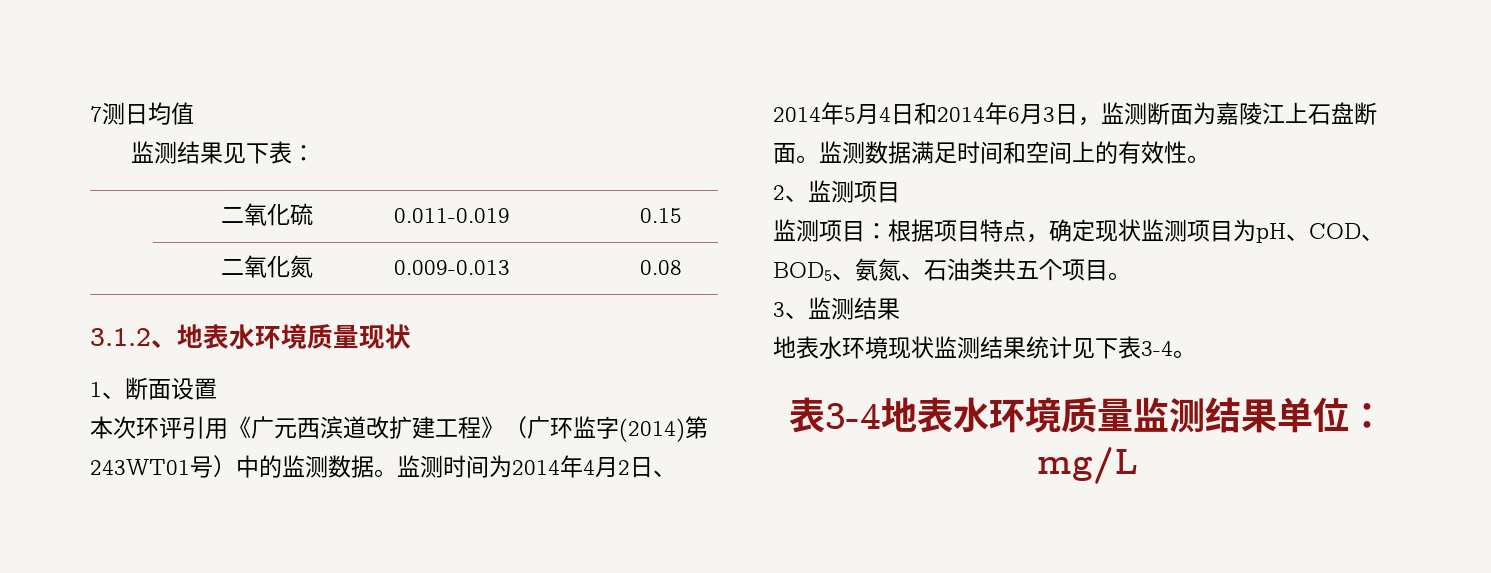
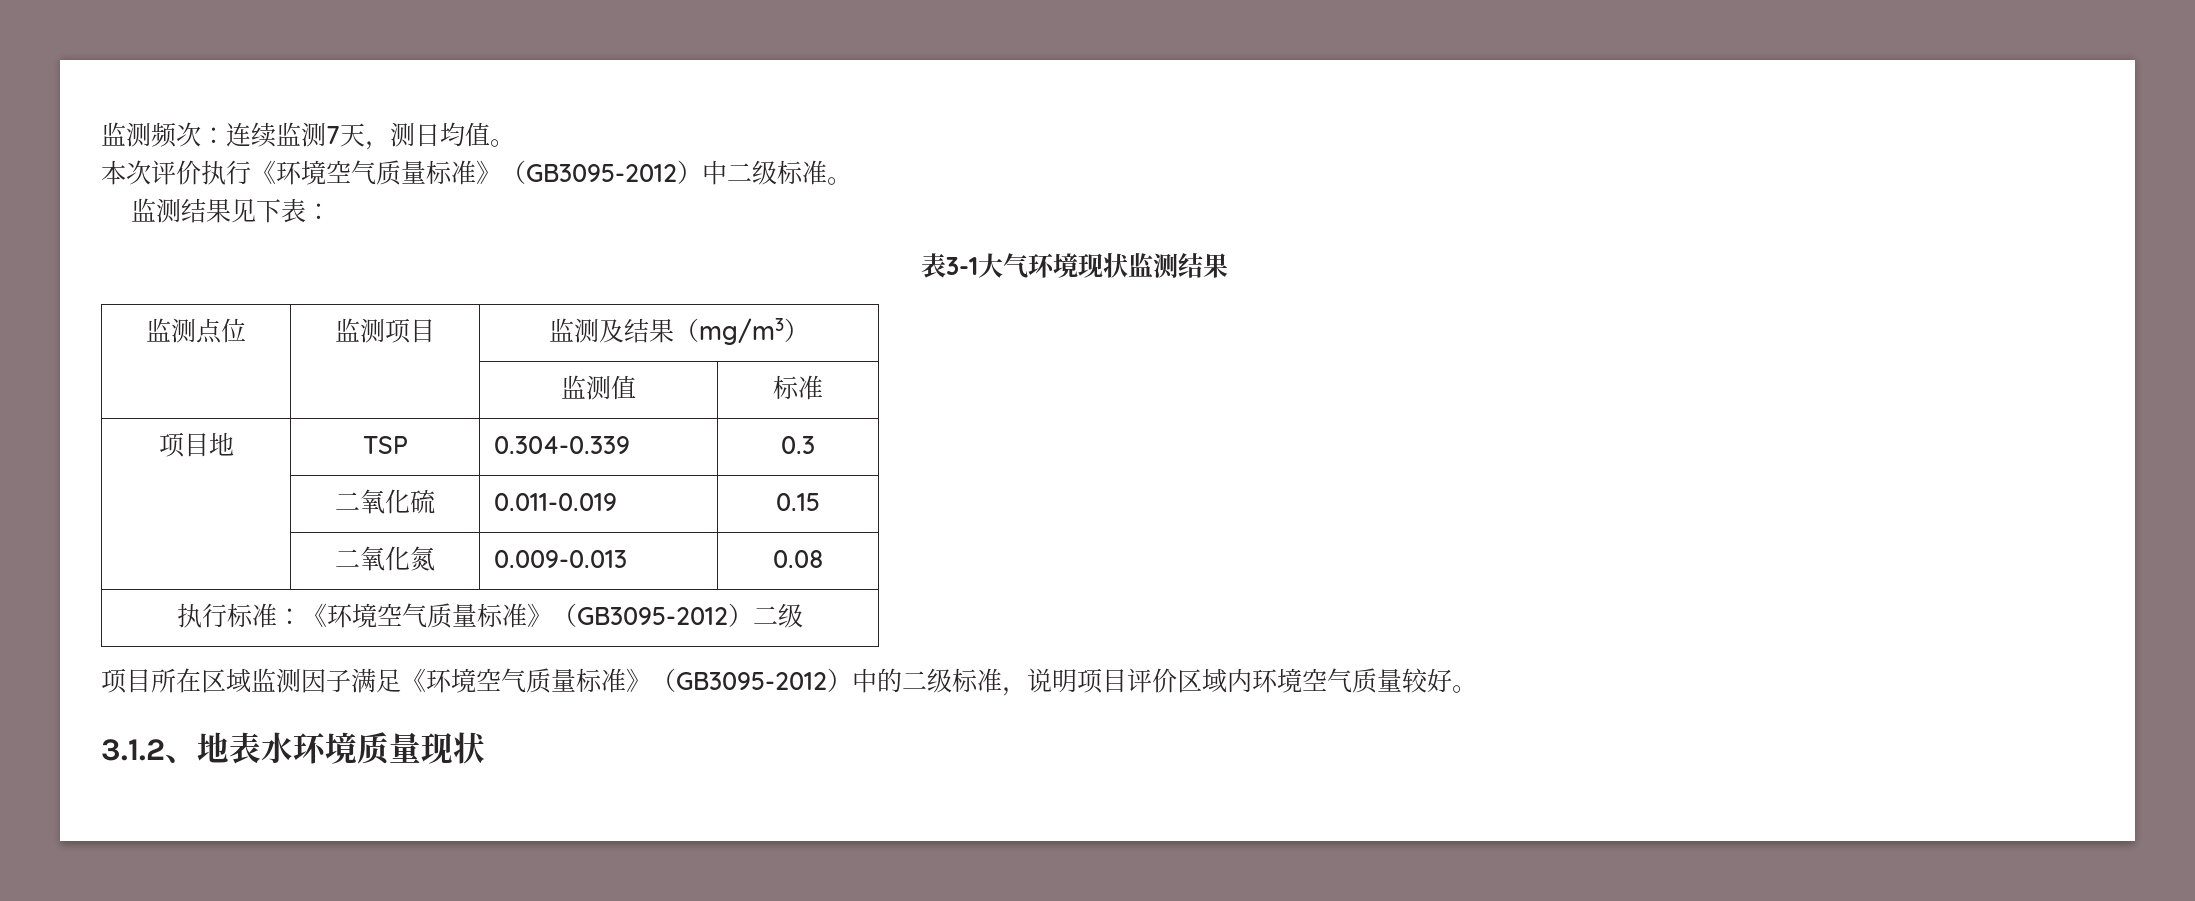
- 7测日均值
+ 监测频次：连续监测7天，测日均值。
+ 本次评价执行《环境空气质量标准》（GB3095-2012）中二级标准。
  监测结果见下表：
+ 表3-1大气环境现状监测结果
+ 监测点位 | 监测项目 | 监测及结果（mg/m3）
+ | | 监测值 | 标准
+ 项目地 | TSP | 0.304-0.339 | 0.3
+ 执行标准：《环境空气质量标准》（GB3095-2012）二级
+ 项目所在区域监测因子满足《环境空气质量标准》（GB3095-2012）中的二级标准，说明项目评价区域内环境空气质量较好。
- 1、断面设置
- 本次环评引用《广元西滨道改扩建工程》（广环监字(2014)第243WT01号）中的监测数据。监测时间为2014年4月2日、2014年5月4日和2014年6月3日，监测断面为嘉陵江上石盘断面。监测数据满足时间和空间上的有效性。
- 2、监测项目
- 监测项目：根据项目特点，确定现状监测项目为pH、COD、BOD5、氨氮、石油类共五个项目。
- 3、监测结果
- 地表水环境现状监测结果统计见下表3-4。
- 表3-4地表水环境质量监测结果单位：mg/L

